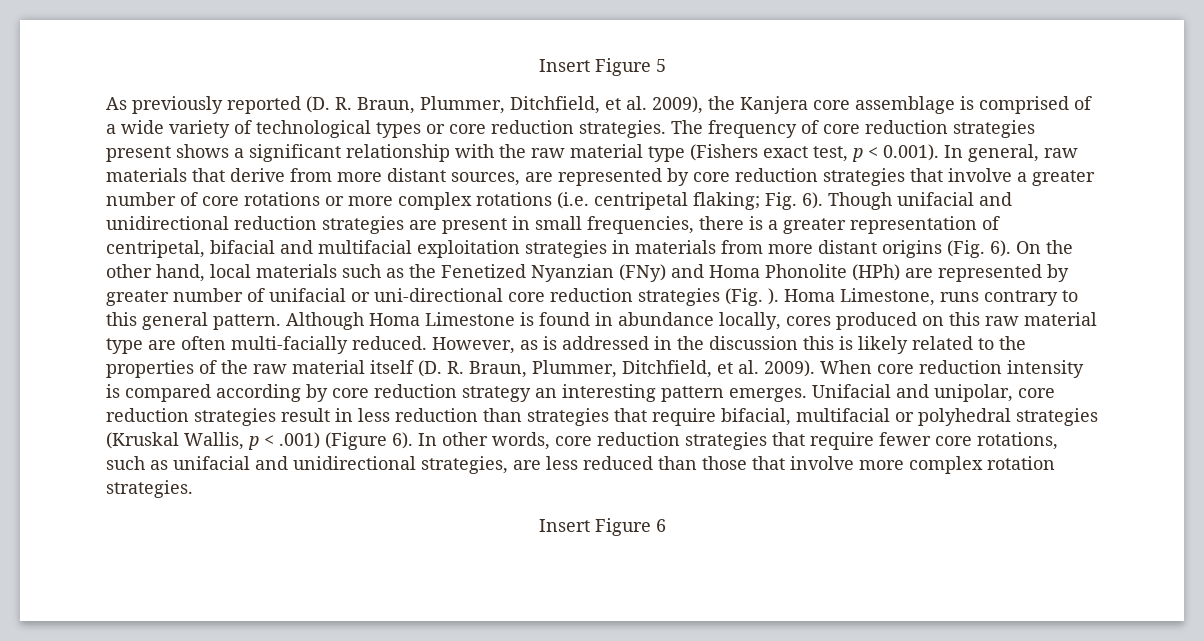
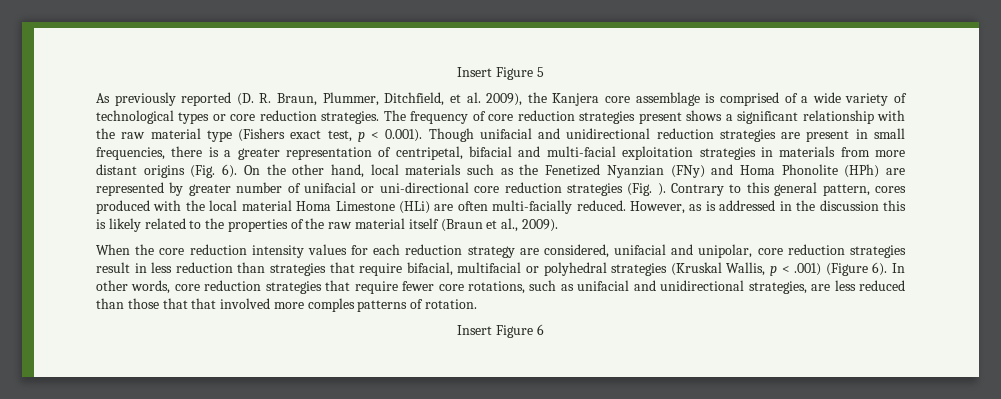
- The frequency of core reduction strategies present shows a significant relationship with the raw material type (Fishers exact test, p < 0.001). In general, raw materials that derive from more distant sources, are represented by core reduction strategies that involve a greater number of core rotations or more complex rotations (i.e. centripetal flaking; Fig. 6). Though unifacial and unidirectional reduction strategies are present in small frequencies, there is a greater representation of centripetal, bifacial and multifacial exploitation strategies in materials from more distant origins (Fig. 6).
+ The frequency of core reduction strategies present shows a significant relationship with the raw material type (Fishers exact test, p < 0.001). Though unifacial and unidirectional reduction strategies are present in small frequencies, there is a greater representation of centripetal, bifacial and multi-facial exploitation strategies in materials from more distant origins (Fig. 6).
- Homa Limestone, runs contrary to this general pattern. Although Homa Limestone is found in abundance locally, cores produced on this raw material type are often multi-facially reduced.
+ Contrary to this general pattern, cores produced with the local material Homa Limestone (HLi) are often multi-facially reduced.
- However, as is addressed in the discussion this is likely related to the properties of the raw material itself (D. R. Braun, Plummer, Ditchfield, et al. 2009). When core reduction intensity is compared according by core reduction strategy an interesting pattern emerges. Unifacial and unipolar, core reduction strategies result in less reduction than strategies that require bifacial, multifacial or polyhedral strategies (Kruskal Wallis, p < .001) (Figure 6).
+ However, as is addressed in the discussion this is likely related to the properties of the raw material itself (Braun et al., 2009).
+ When the core reduction intensity values for each reduction strategy are considered, unifacial and unipolar, core reduction strategies result in less reduction than strategies that require bifacial, multifacial or polyhedral strategies (Kruskal Wallis, p < .001) (Figure 6).
- In other words, core reduction strategies that require fewer core rotations, such as unifacial and unidirectional strategies, are less reduced than those that involve more complex rotation strategies.
+ In other words, core reduction strategies that require fewer core rotations, such as unifacial and unidirectional strategies, are less reduced than those that that involved more comples patterns of rotation.

